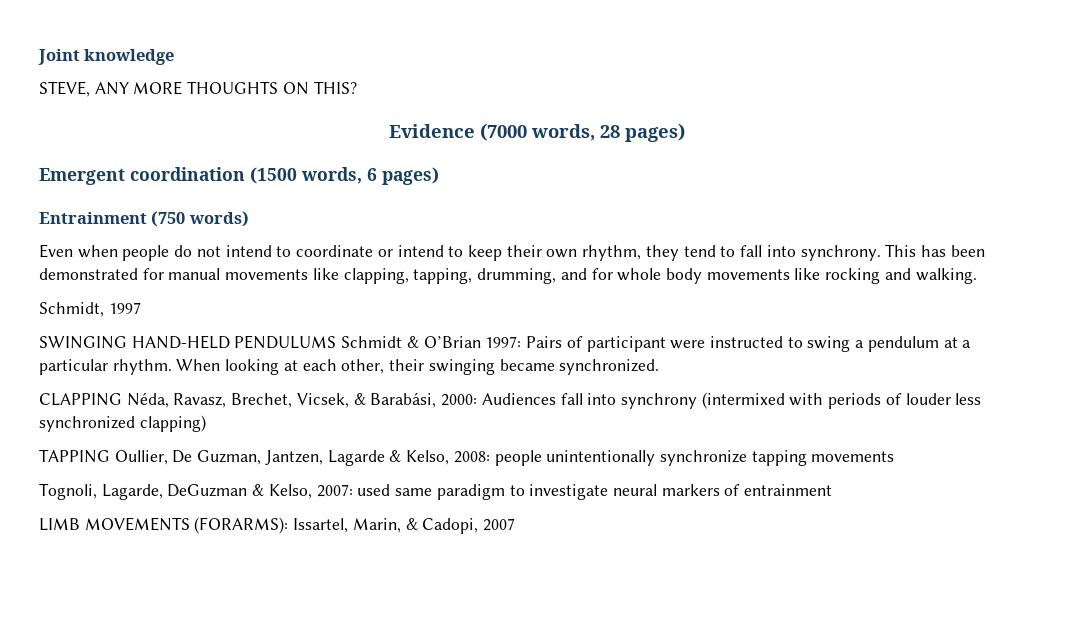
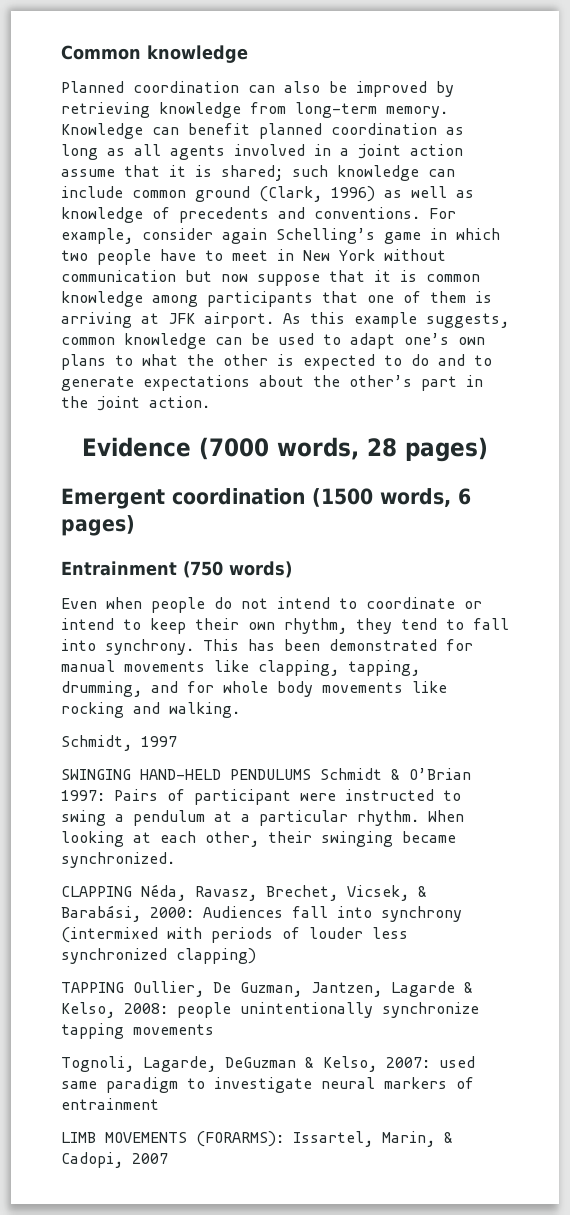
- Joint knowledge
+ Common knowledge
- STEVE, ANY MORE THOUGHTS ON THIS?
+ Planned coordination can also be improved by retrieving knowledge from long-term memory. Knowledge can benefit planned coordination as long as all agents involved in a joint action assume that it is shared; such knowledge can include common ground (Clark, 1996) as well as knowledge of precedents and conventions. For example, consider again Schelling’s game in which two people have to meet in New York without communication but now suppose that it is common knowledge among participants that one of them is arriving at JFK airport. As this example suggests, common knowledge can be used to adapt one’s own plans to what the other is expected to do and to generate expectations about the other’s part in the joint action.

